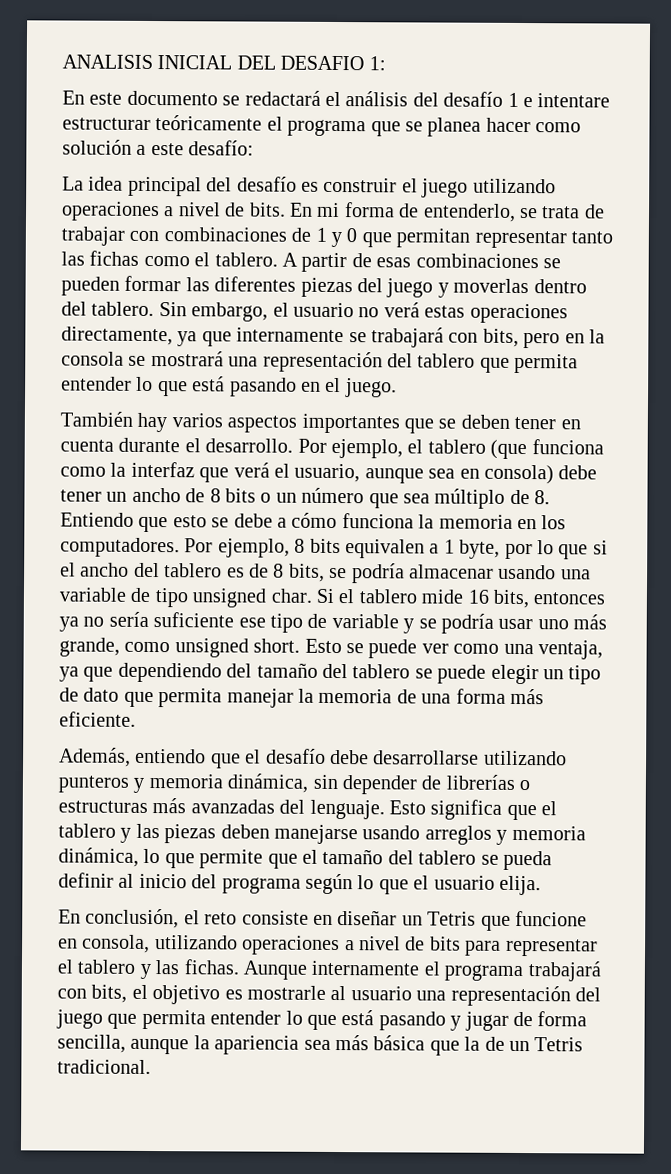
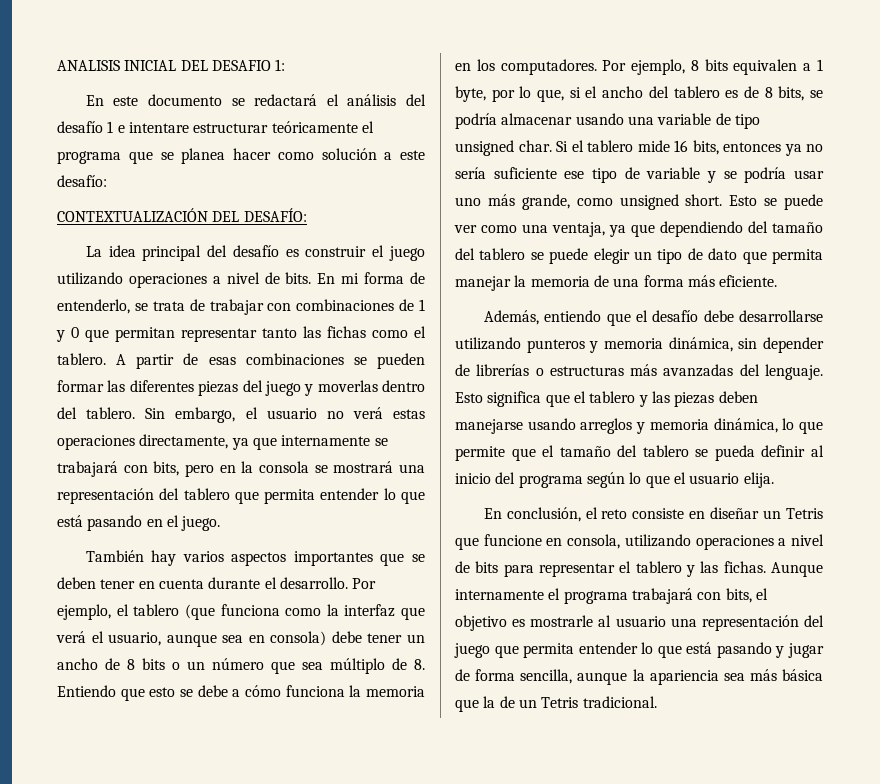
+ CONTEXTUALIZACIÓN DEL DESAFÍO:
- Por ejemplo, 8 bits equivalen a 1 byte, por lo que si el ancho del tablero es de 8 bits, se podría almacenar usando una variable de tipo unsigned char.
+ Por ejemplo, 8 bits equivalen a 1 byte, por lo que, si el ancho del tablero es de 8 bits, se podría almacenar usando una variable de tipo unsigned char.

